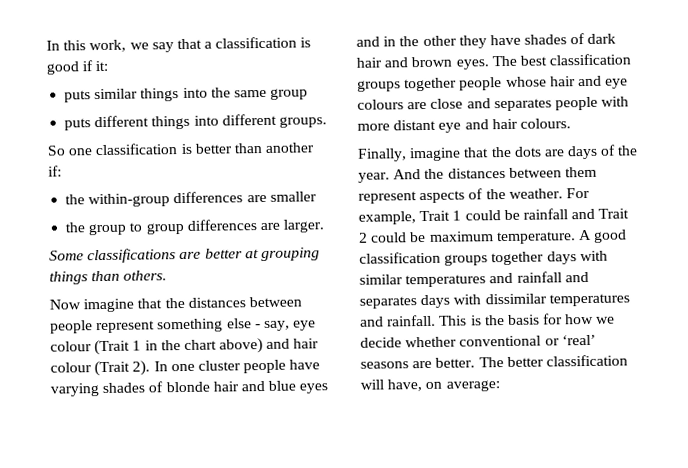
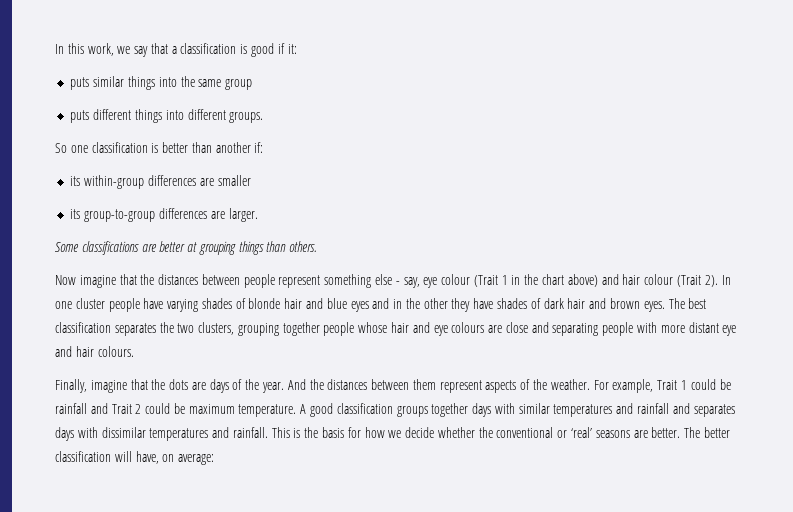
- the within-group differences are smaller
+ its within-group differences are smaller
- the group to group differences are larger.
+ its group-to-group differences are larger.
- The best classification groups together people whose hair and eye colours are close and separates people with more distant eye and hair colours.
+ The best classification separates the two clusters, grouping together people whose hair and eye colours are close and separating people with more distant eye and hair colours.
- This is the basis for how we decide whether conventional or ‘real’ seasons are better.
+ This is the basis for how we decide whether the conventional or ‘real’ seasons are better.

